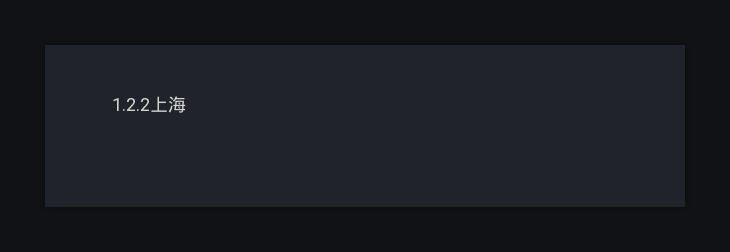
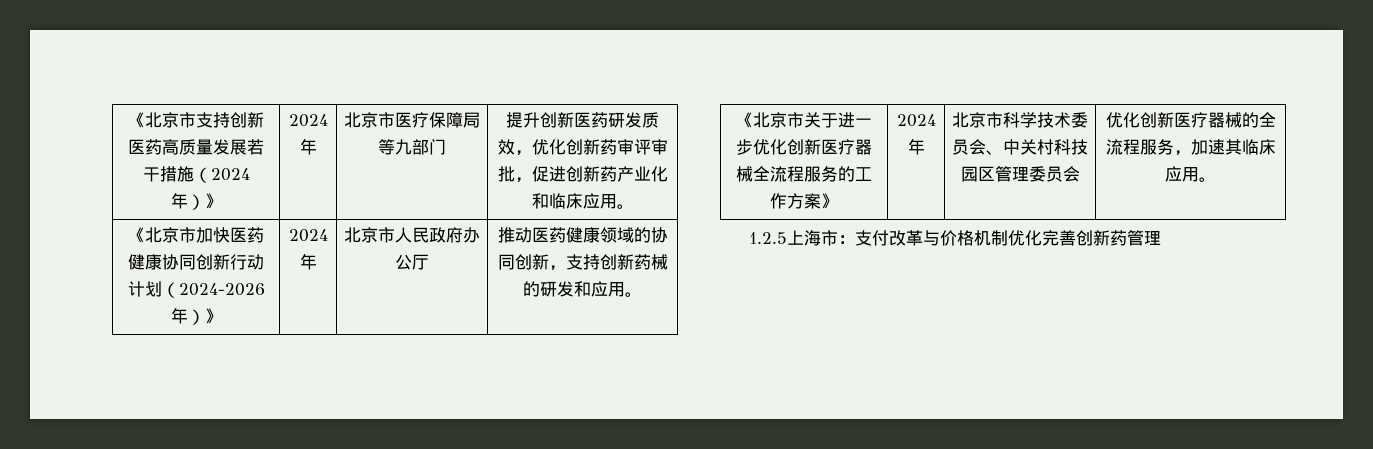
- 1.2.2上海
+ 《北京市支持创新医药高质量发展若干措施（2024年）》 | 2024年 | 北京市医疗保障局等九部门 | 提升创新医药研发质效，优化创新药审评审批，促进创新药产业化和临床应用。
+ 《北京市加快医药健康协同创新行动计划（2024-2026年）》 | 2024年 | 北京市人民政府办公厅 | 推动医药健康领域的协同创新，支持创新药械的研发和应用。
+ 《北京市关于进一步优化创新医疗器械全流程服务的工作方案》 | 2024年 | 北京市科学技术委员会、中关村科技园区管理委员会 | 优化创新医疗器械的全流程服务，加速其临床应用。
+ 1.2.5上海市：支付改革与价格机制优化完善创新药管理

